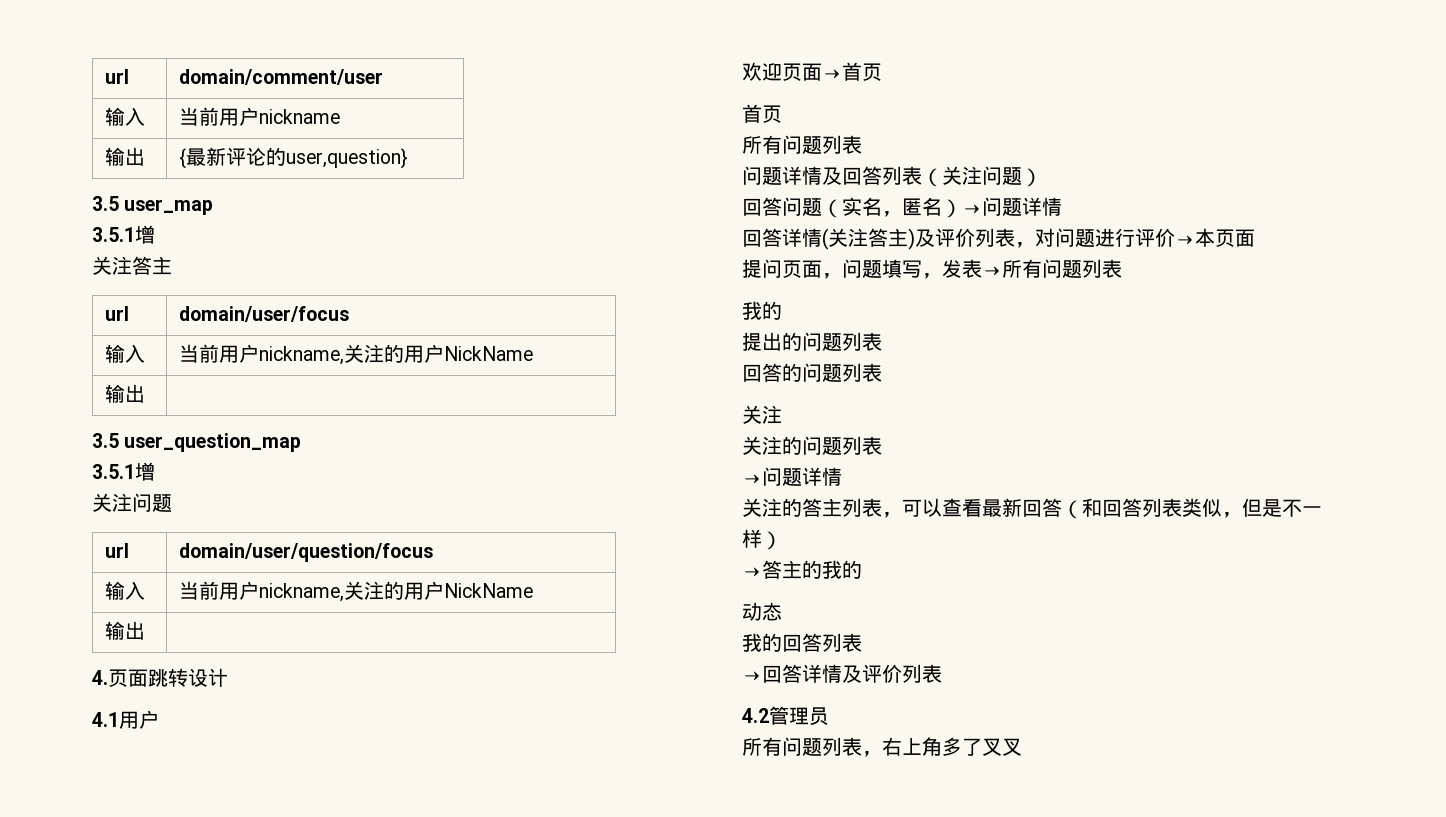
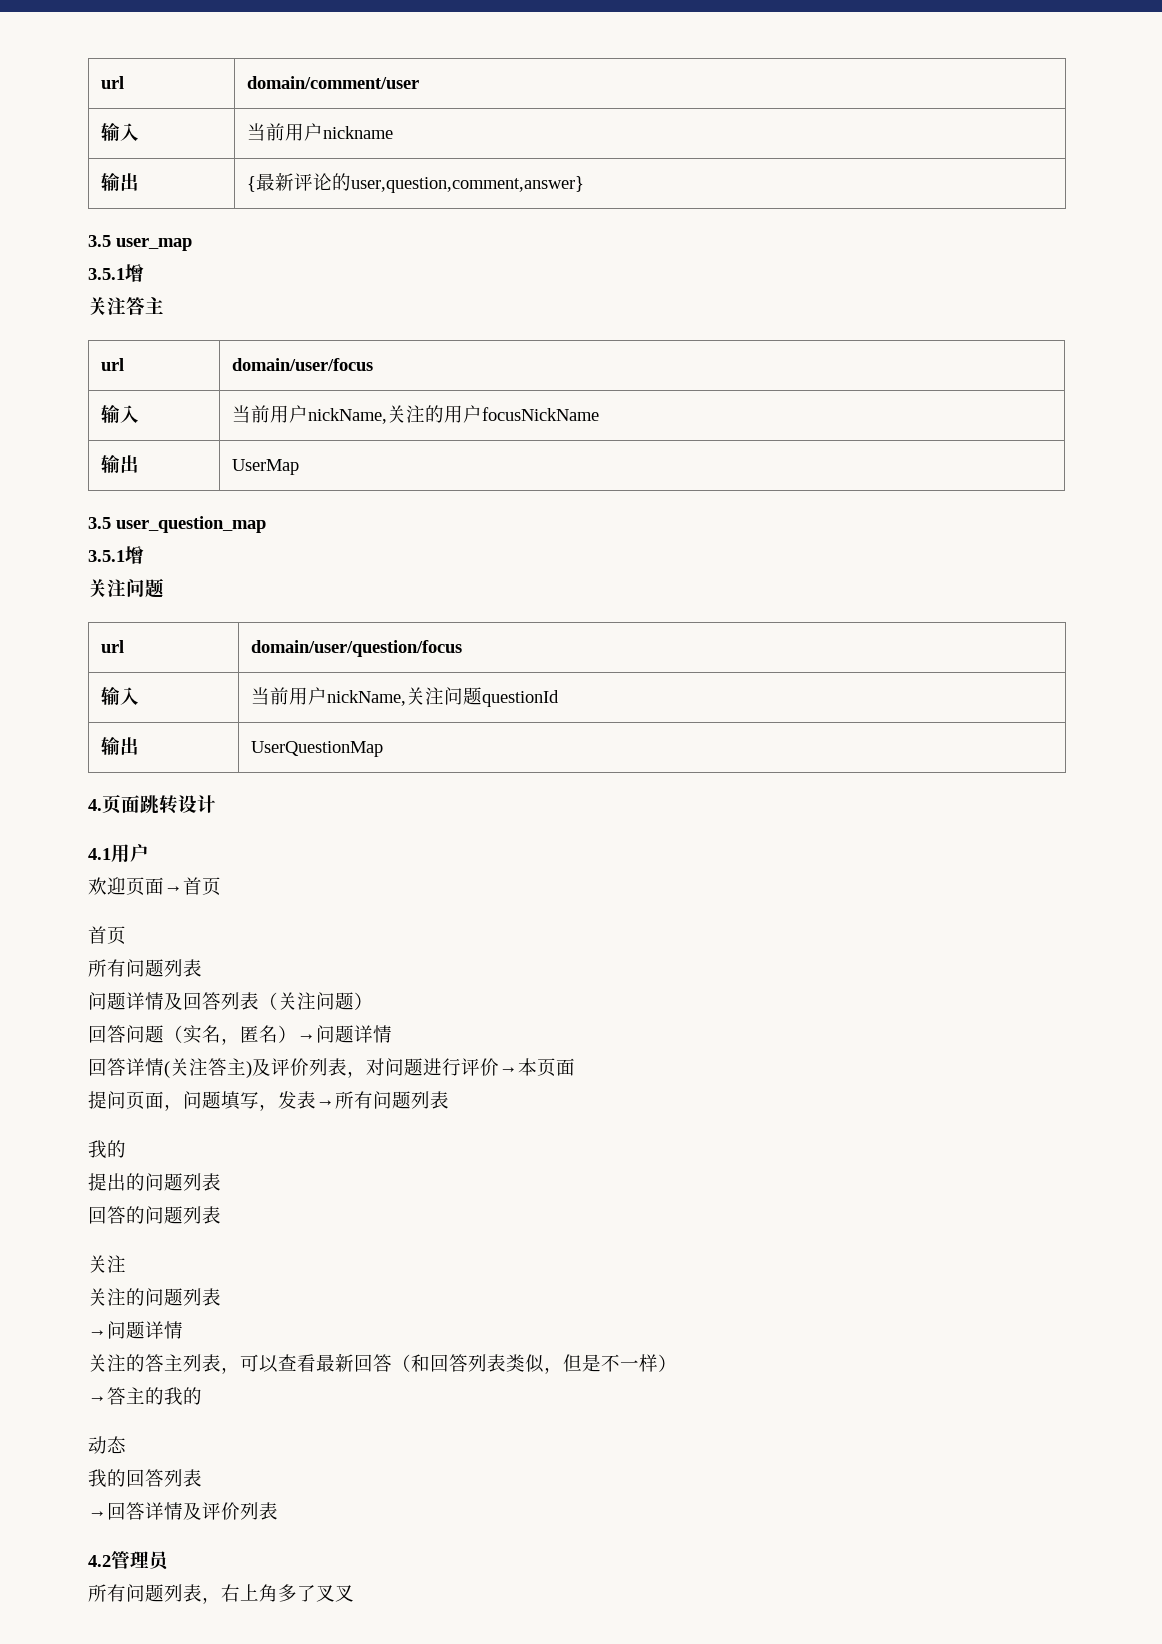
- 输出 | {最新评论的user,question}
+ 输出 | {最新评论的user,question,comment,answer}
  url | domain/user/focus
- 输入 | 当前用户nickname,关注的用户NickName
- 输出 |
+ 输入 | 当前用户nickName,关注的用户focusNickName
+ 输出 | UserMap
  url | domain/user/question/focus
- 输入 | 当前用户nickname,关注的用户NickName
- 输出 |
+ 输入 | 当前用户nickName,关注问题questionId
+ 输出 | UserQuestionMap

